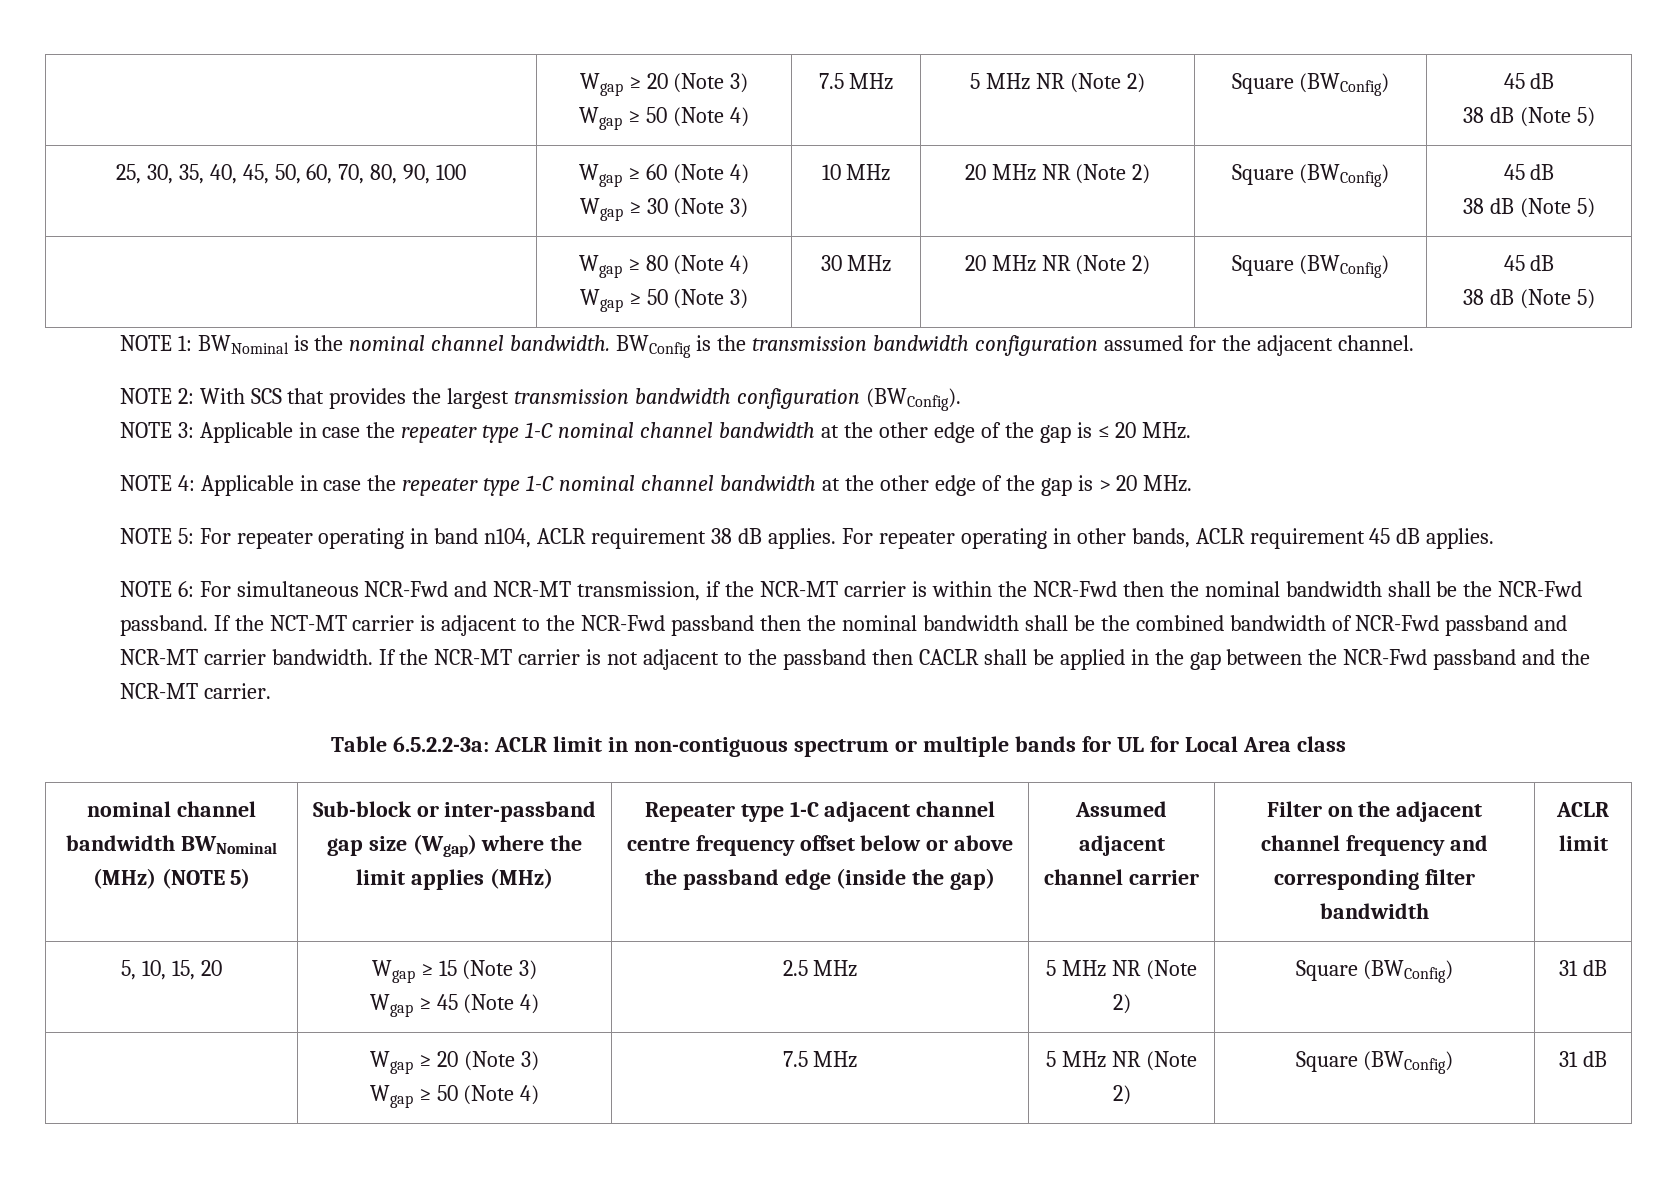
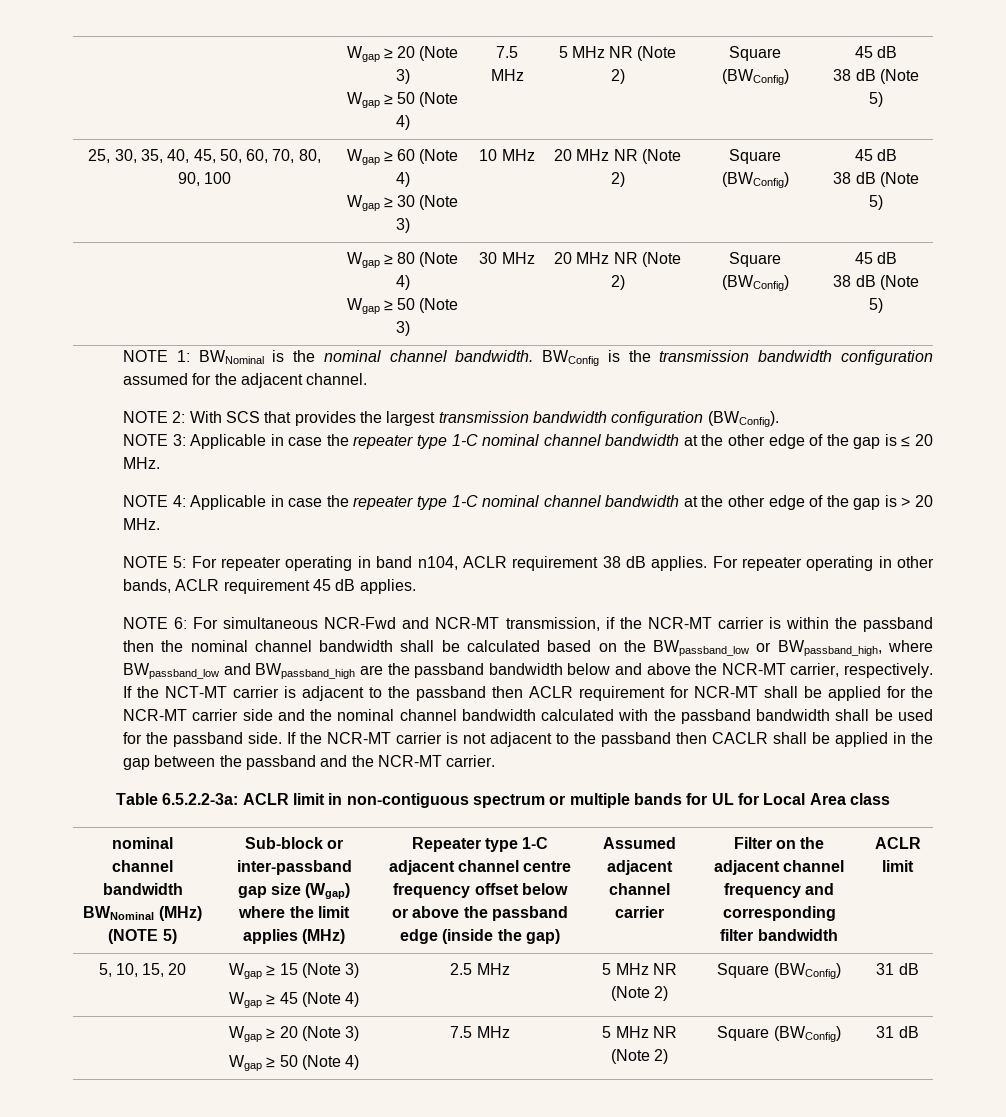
- NOTE 6: For simultaneous NCR-Fwd and NCR-MT transmission, if the NCR-MT carrier is within the NCR-Fwd then the nominal bandwidth shall be the NCR-Fwd passband.
+ NOTE 6: For simultaneous NCR-Fwd and NCR-MT transmission, if the NCR-MT carrier is within the passband then the nominal channel bandwidth shall be calculated based on the BWpassband_low or BWpassband_high, where BWpassband_low and BWpassband_high are the passband bandwidth below and above the NCR-MT carrier, respectively.
- If the NCT-MT carrier is adjacent to the NCR-Fwd passband then the nominal bandwidth shall be the combined bandwidth of NCR-Fwd passband and NCR-MT carrier bandwidth.
+ If the NCT-MT carrier is adjacent to the passband then ACLR requirement for NCR-MT shall be applied for the NCR-MT carrier side and the nominal channel bandwidth calculated with the passband bandwidth shall be used for the passband side.
- If the NCR-MT carrier is not adjacent to the passband then CACLR shall be applied in the gap between the NCR-Fwd passband and the NCR-MT carrier.
+ If the NCR-MT carrier is not adjacent to the passband then CACLR shall be applied in the gap between the passband and the NCR-MT carrier.

